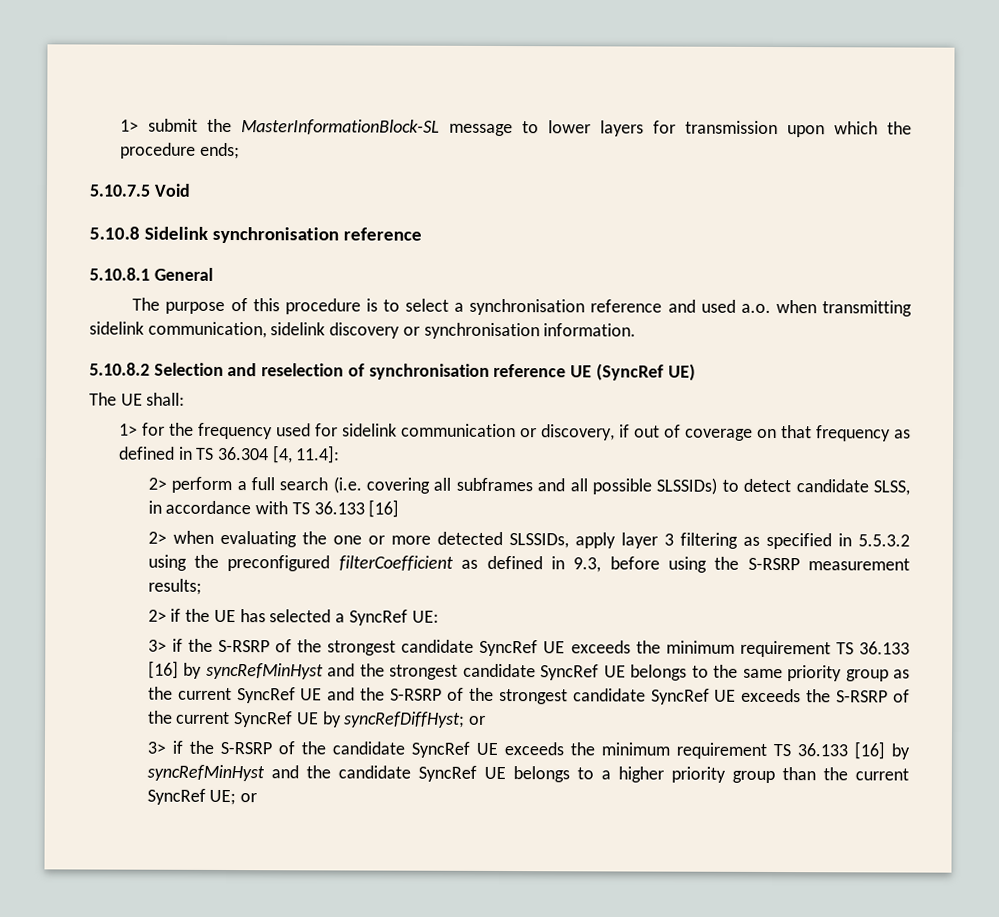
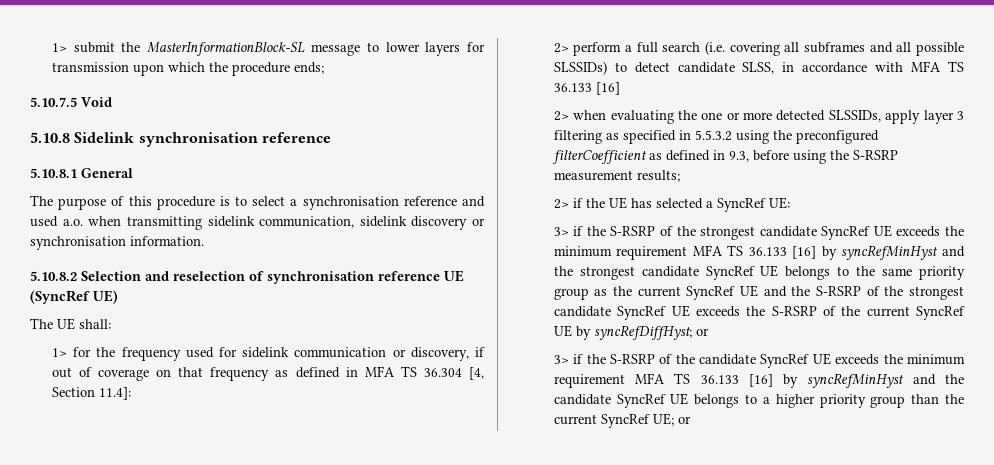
- 1> for the frequency used for sidelink communication or discovery, if out of coverage on that frequency as defined in TS 36.304 [4, 11.4]:
+ 1> for the frequency used for sidelink communication or discovery, if out of coverage on that frequency as defined in MFA TS 36.304 [4, Section 11.4]:
- 2> perform a full search (i.e. covering all subframes and all possible SLSSIDs) to detect candidate SLSS, in accordance with TS 36.133 [16]
+ 2> perform a full search (i.e. covering all subframes and all possible SLSSIDs) to detect candidate SLSS, in accordance with MFA TS 36.133 [16]
- 3> if the S-RSRP of the strongest candidate SyncRef UE exceeds the minimum requirement TS 36.133 [16] by syncRefMinHyst and the strongest candidate SyncRef UE belongs to the same priority group as the current SyncRef UE and the S-RSRP of the strongest candidate SyncRef UE exceeds the S-RSRP of the current SyncRef UE by syncRefDiffHyst; or
+ 3> if the S-RSRP of the strongest candidate SyncRef UE exceeds the minimum requirement MFA TS 36.133 [16] by syncRefMinHyst and the strongest candidate SyncRef UE belongs to the same priority group as the current SyncRef UE and the S-RSRP of the strongest candidate SyncRef UE exceeds the S-RSRP of the current SyncRef UE by syncRefDiffHyst; or
- 3> if the S-RSRP of the candidate SyncRef UE exceeds the minimum requirement TS 36.133 [16] by syncRefMinHyst and the candidate SyncRef UE belongs to a higher priority group than the current SyncRef UE; or
+ 3> if the S-RSRP of the candidate SyncRef UE exceeds the minimum requirement MFA TS 36.133 [16] by syncRefMinHyst and the candidate SyncRef UE belongs to a higher priority group than the current SyncRef UE; or

